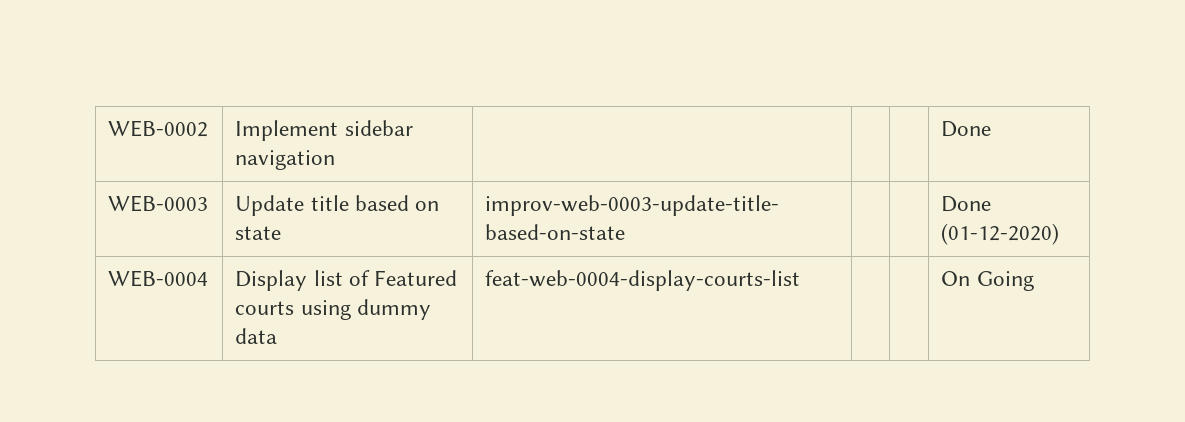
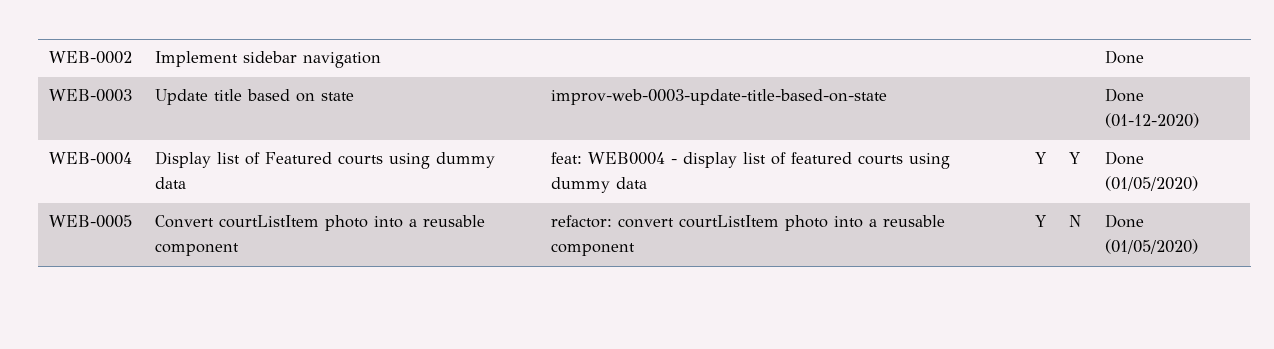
- WEB-0004 | Display list of Featured courts using dummy data | feat-web-0004-display-courts-list | | | On Going
+ WEB-0004 | Display list of Featured courts using dummy data | feat: WEB0004 - display list of featured courts using dummy data | Y | Y | Done (01/05/2020)
+ WEB-0005 | Convert courtListItem photo into a reusable component | refactor: convert courtListItem photo into a reusable component | Y | N | Done (01/05/2020)

